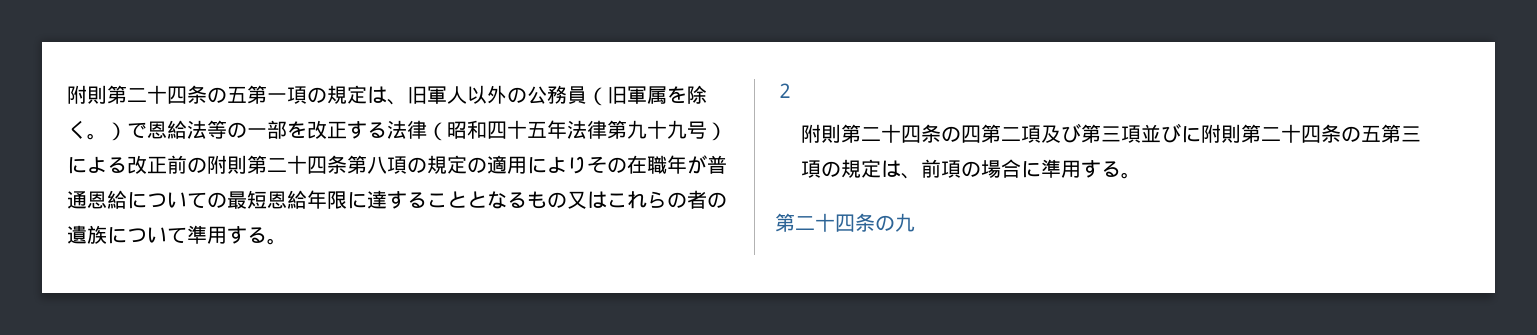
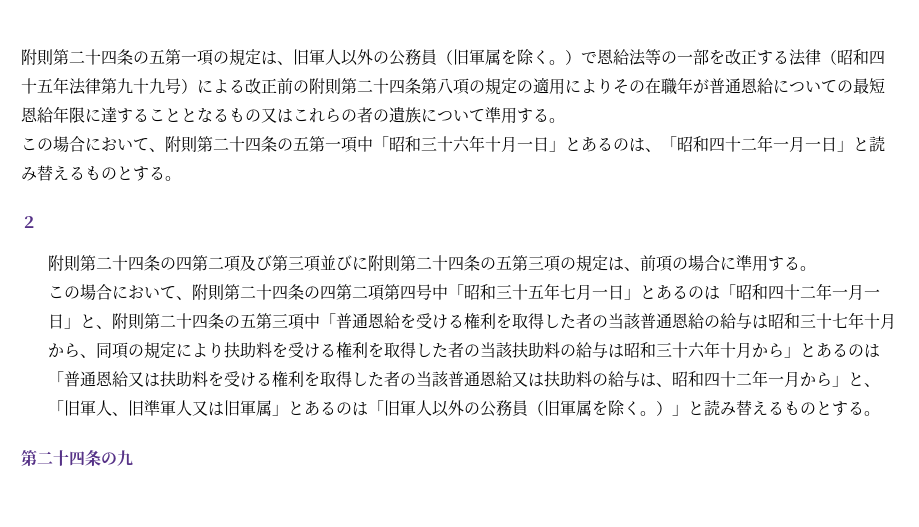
+ この場合において、附則第二十四条の五第一項中「昭和三十六年十月一日」とあるのは、「昭和四十二年一月一日」と読み替えるものとする。
+ この場合において、附則第二十四条の四第二項第四号中「昭和三十五年七月一日」とあるのは「昭和四十二年一月一日」と、附則第二十四条の五第三項中「普通恩給を受ける権利を取得した者の当該普通恩給の給与は昭和三十七年十月から、同項の規定により扶助料を受ける権利を取得した者の当該扶助料の給与は昭和三十六年十月から」とあるのは「普通恩給又は扶助料を受ける権利を取得した者の当該普通恩給又は扶助料の給与は、昭和四十二年一月から」と、「旧軍人、旧準軍人又は旧軍属」とあるのは「旧軍人以外の公務員（旧軍属を除く。）」と読み替えるものとする。

